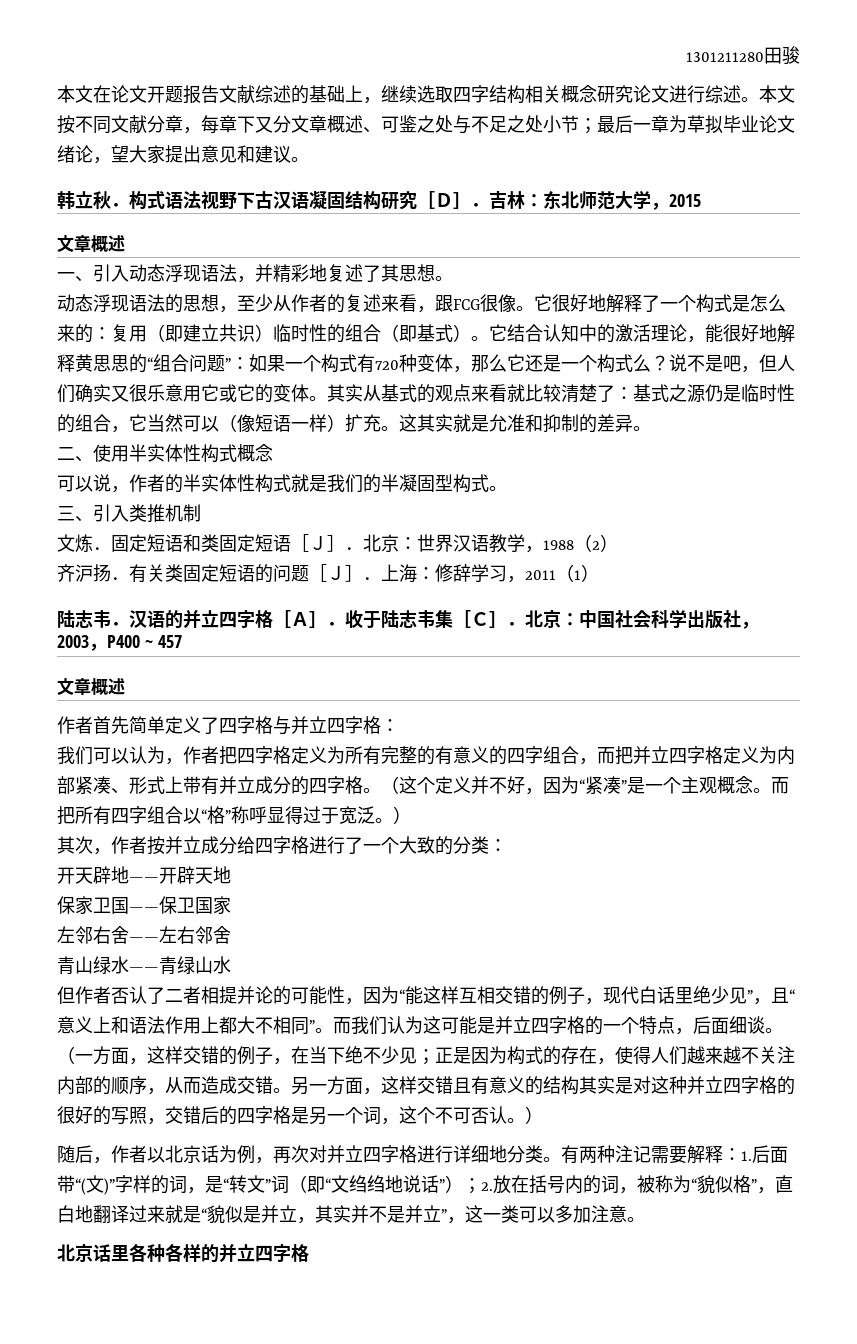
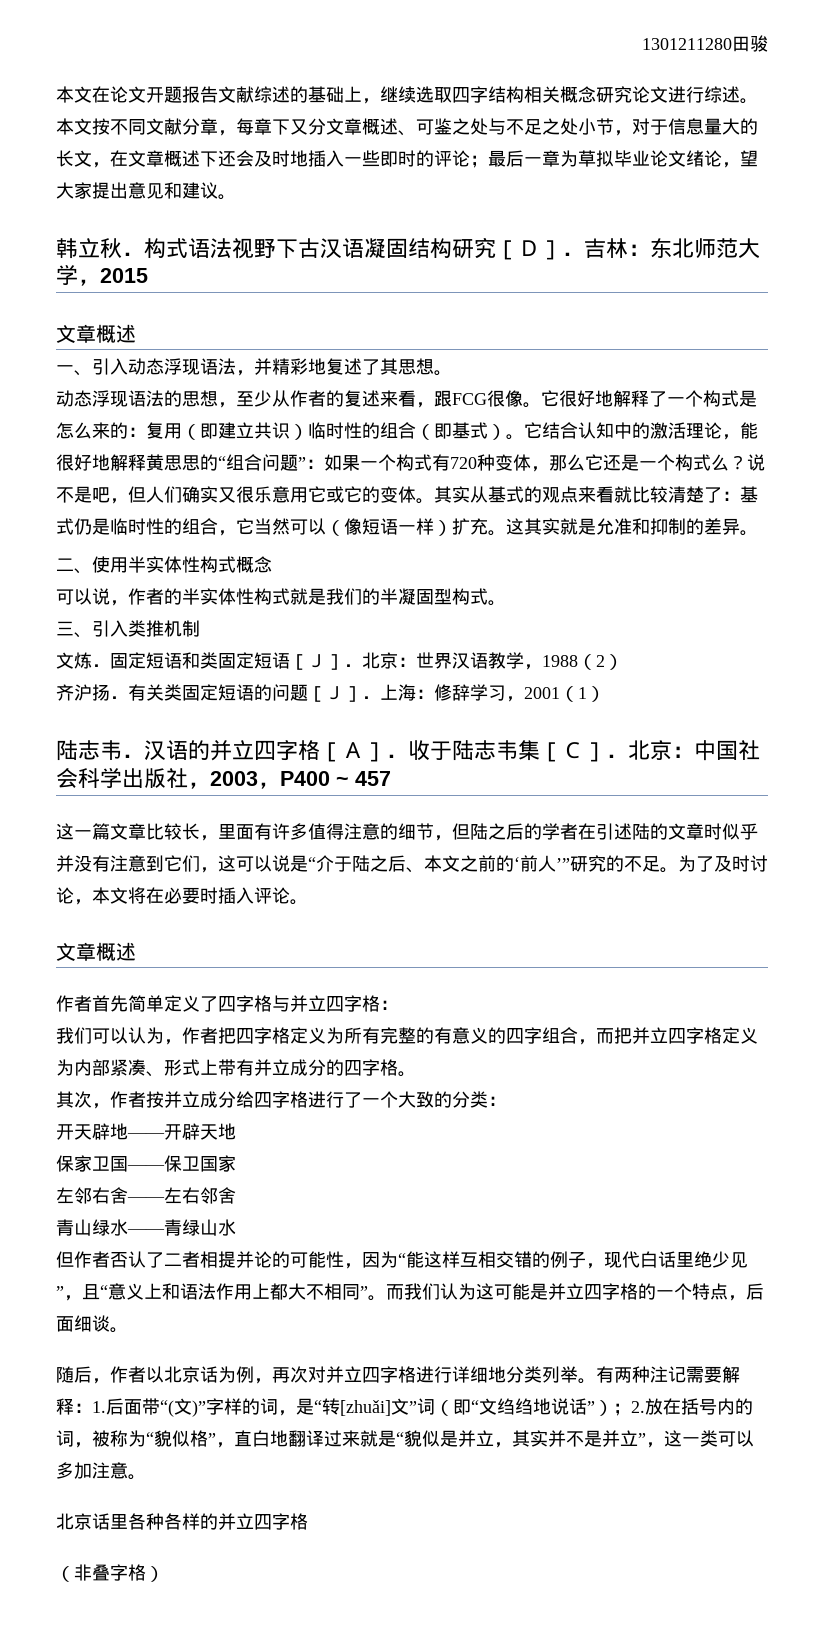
- 本文按不同文献分章，每章下又分文章概述、可鉴之处与不足之处小节；最后一章为草拟毕业论文绪论，望大家提出意见和建议。
+ 本文按不同文献分章，每章下又分文章概述、可鉴之处与不足之处小节，对于信息量大的长文，在文章概述下还会及时地插入一些即时的评论；最后一章为草拟毕业论文绪论，望大家提出意见和建议。
- 其实从基式的观点来看就比较清楚了：基式之源仍是临时性的组合，它当然可以（像短语一样）扩充。
+ 其实从基式的观点来看就比较清楚了：基式仍是临时性的组合，它当然可以（像短语一样）扩充。
- 齐沪扬．有关类固定短语的问题［Ｊ］．上海：修辞学习，2011（1）
+ 齐沪扬．有关类固定短语的问题［Ｊ］．上海：修辞学习，2001（1）
+ 这一篇文章比较长，里面有许多值得注意的细节，但陆之后的学者在引述陆的文章时似乎并没有注意到它们，这可以说是“介于陆之后、本文之前的‘前人’”研究的不足。为了及时讨论，本文将在必要时插入评论。
- （这个定义并不好，因为“紧凑”是一个主观概念。而把所有四字组合以“格”称呼显得过于宽泛。）
- （一方面，这样交错的例子，在当下绝不少见；正是因为构式的存在，使得人们越来越不关注内部的顺序，从而造成交错。另一方面，这样交错且有意义的结构其实是对这种并立四字格的很好的写照，交错后的四字格是另一个词，这个不可否认。）
- 随后，作者以北京话为例，再次对并立四字格进行详细地分类。
+ 随后，作者以北京话为例，再次对并立四字格进行详细地分类列举。
- 有两种注记需要解释：1.后面带“(文)”字样的词，是“转文”词（即“文绉绉地说话”）；2.放在括号内的词，被称为“貌似格”，直白地翻译过来就是“貌似是并立，其实并不是并立”，这一类可以多加注意。
+ 有两种注记需要解释：1.后面带“(文)”字样的词，是“转[zhuǎi]文”词（即“文绉绉地说话”）；2.放在括号内的词，被称为“貌似格”，直白地翻译过来就是“貌似是并立，其实并不是并立”，这一类可以多加注意。
+ （非叠字格）

